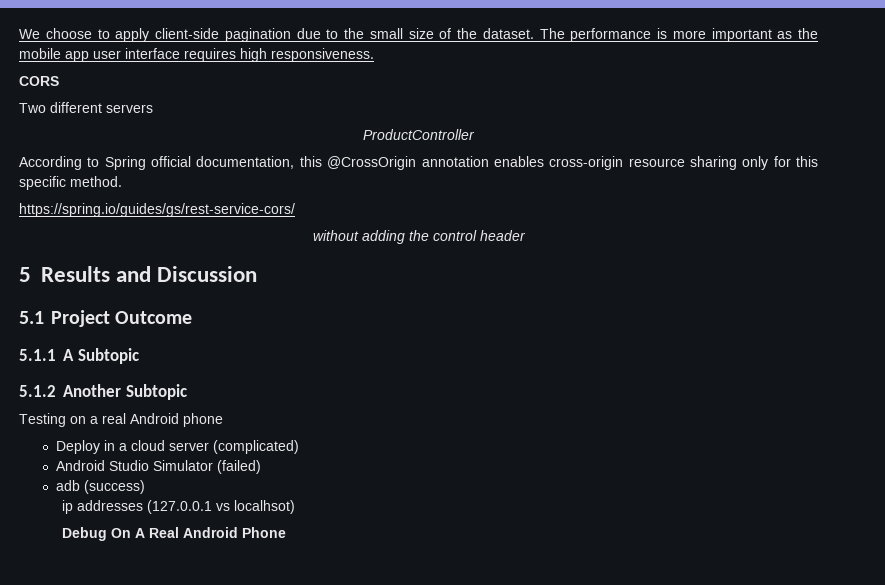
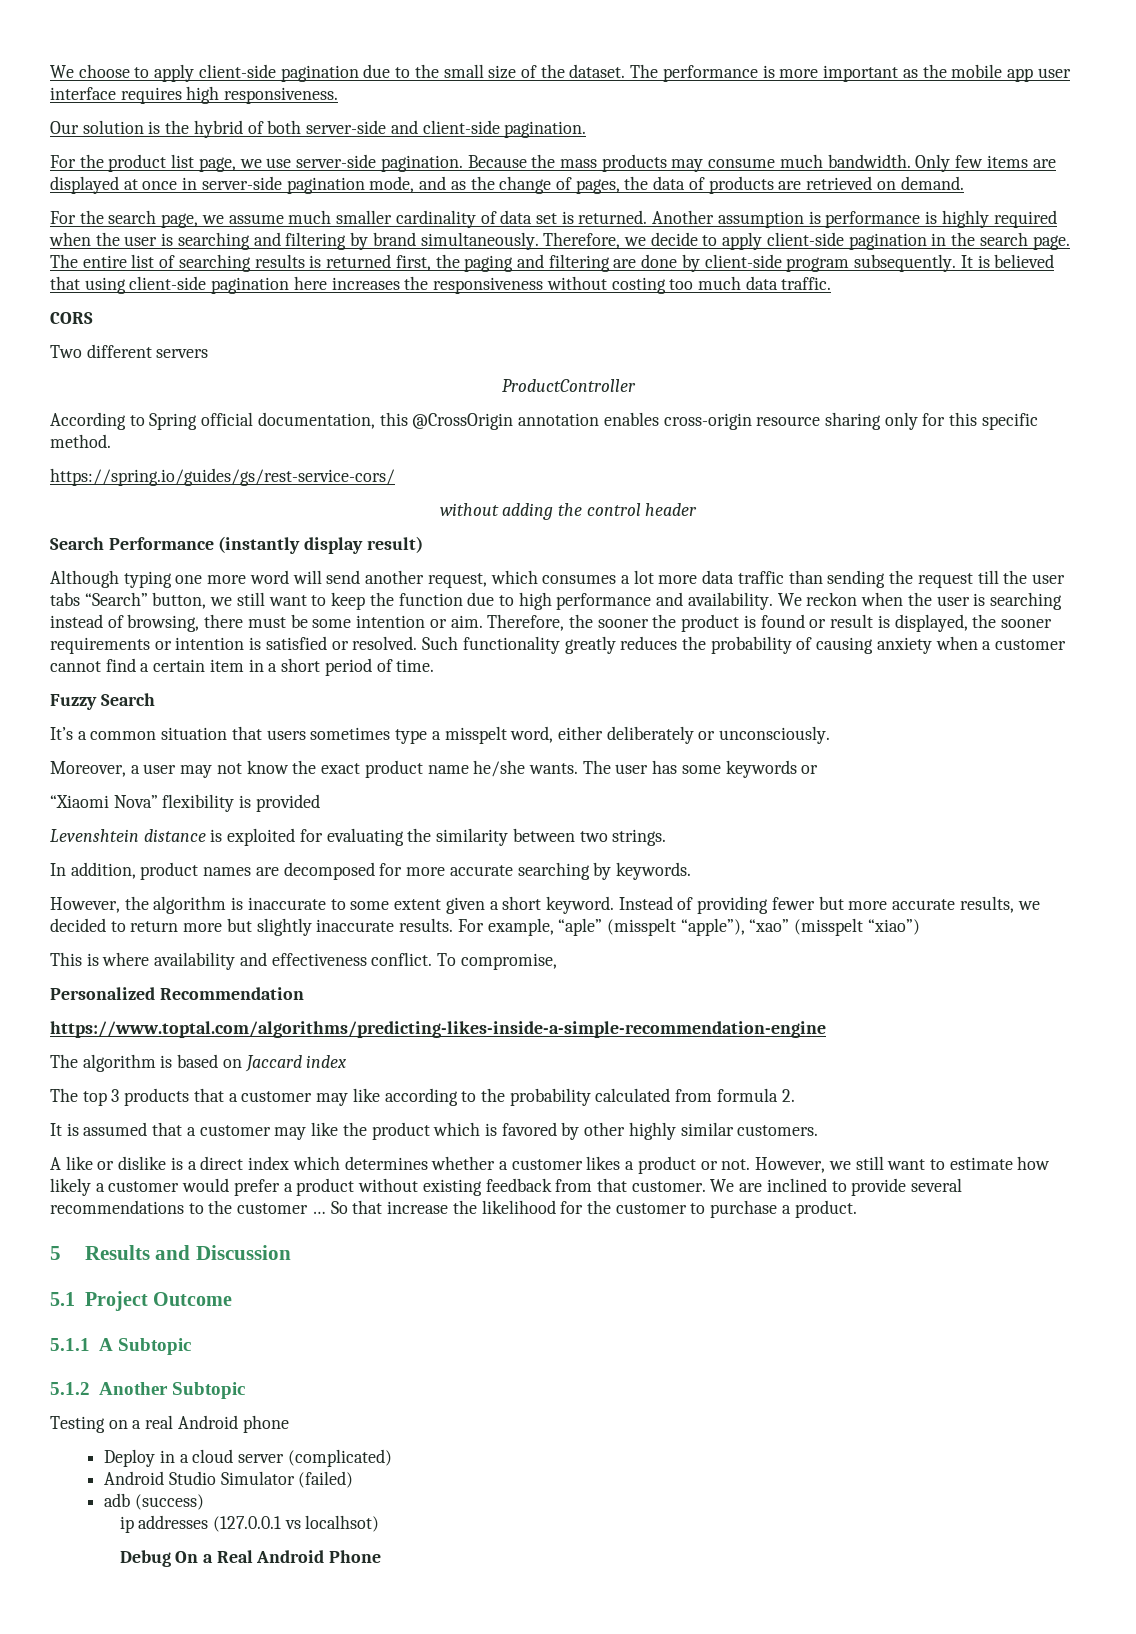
+ Our solution is the hybrid of both server-side and client-side pagination.
+ For the product list page, we use server-side pagination. Because the mass products may consume much bandwidth. Only few items are displayed at once in server-side pagination mode, and as the change of pages, the data of products are retrieved on demand.
+ For the search page, we assume much smaller cardinality of data set is returned. Another assumption is performance is highly required when the user is searching and filtering by brand simultaneously. Therefore, we decide to apply client-side pagination in the search page. The entire list of searching results is returned first, the paging and filtering are done by client-side program subsequently. It is believed that using client-side pagination here increases the responsiveness without costing too much data traffic.
+ Search Performance (instantly display result)
+ Although typing one more word will send another request, which consumes a lot more data traffic than sending the request till the user tabs “Search” button, we still want to keep the function due to high performance and availability. We reckon when the user is searching instead of browsing, there must be some intention or aim. Therefore, the sooner the product is found or result is displayed, the sooner requirements or intention is satisfied or resolved. Such functionality greatly reduces the probability of causing anxiety when a customer cannot find a certain item in a short period of time.
+ Fuzzy Search
+ It’s a common situation that users sometimes type a misspelt word, either deliberately or unconsciously.
+ Moreover, a user may not know the exact product name he/she wants. The user has some keywords or
+ “Xiaomi Nova” flexibility is provided
+ Levenshtein distance is exploited for evaluating the similarity between two strings.
+ In addition, product names are decomposed for more accurate searching by keywords.
+ However, the algorithm is inaccurate to some extent given a short keyword. Instead of providing fewer but more accurate results, we decided to return more but slightly inaccurate results. For example, “aple” (misspelt “apple”), “xao” (misspelt “xiao”)
+ This is where availability and effectiveness conflict. To compromise,
+ Personalized Recommendation
+ https://www.toptal.com/algorithms/predicting-likes-inside-a-simple-recommendation-engine
+ The algorithm is based on Jaccard index
+ The top 3 products that a customer may like according to the probability calculated from formula 2.
+ It is assumed that a customer may like the product which is favored by other highly similar customers.
+ A like or dislike is a direct index which determines whether a customer likes a product or not. However, we still want to estimate how likely a customer would prefer a product without existing feedback from that customer. We are inclined to provide several recommendations to the customer … So that increase the likelihood for the customer to purchase a product.
- Debug On A Real Android Phone
+ Debug On a Real Android Phone

